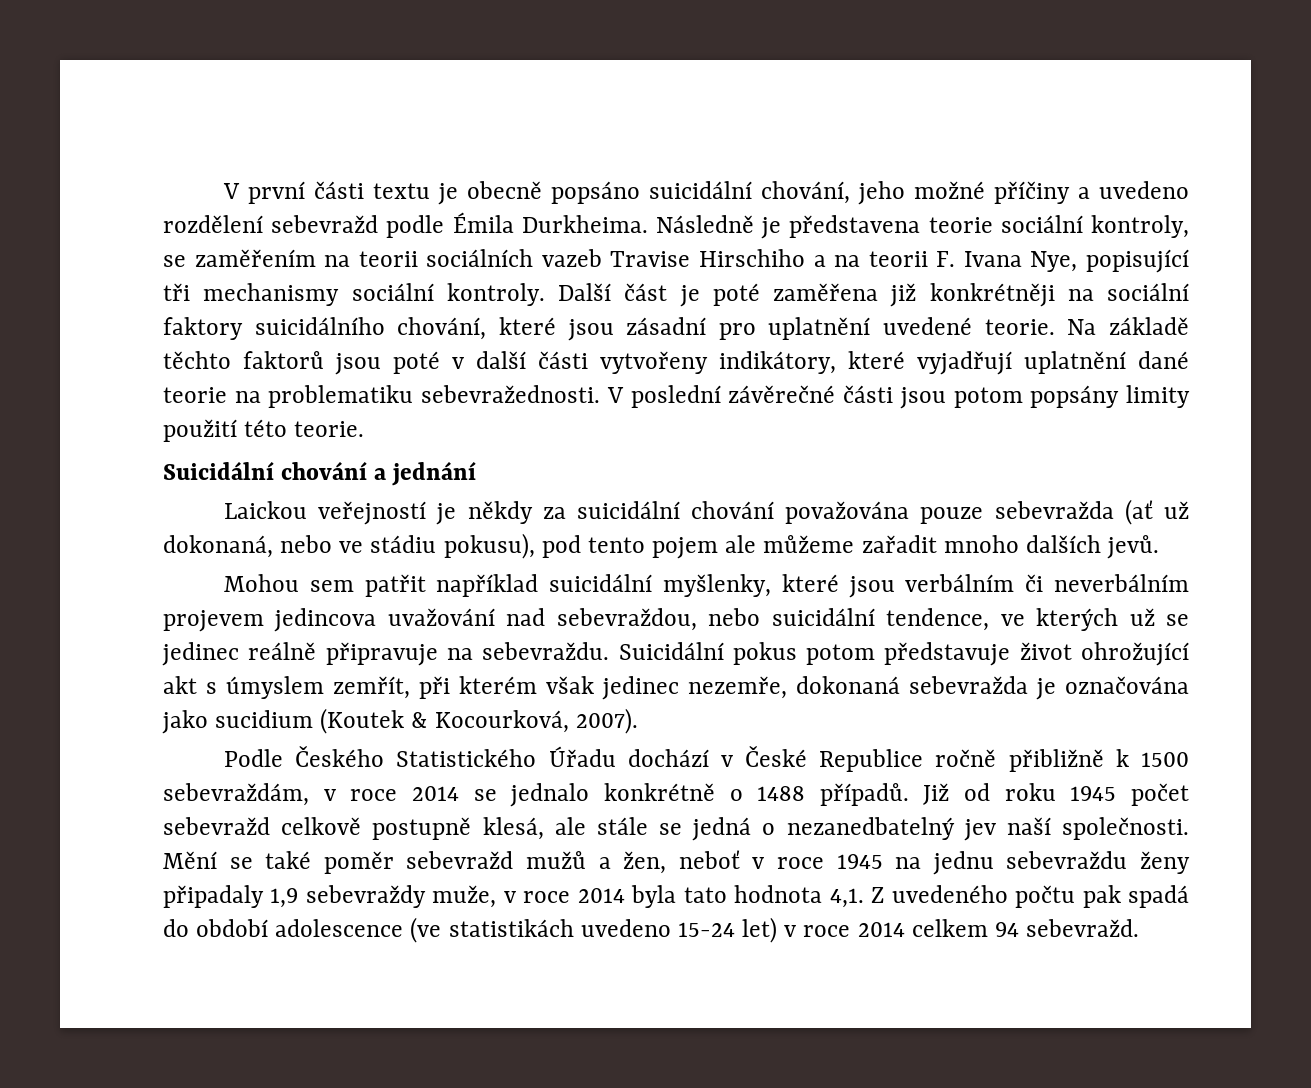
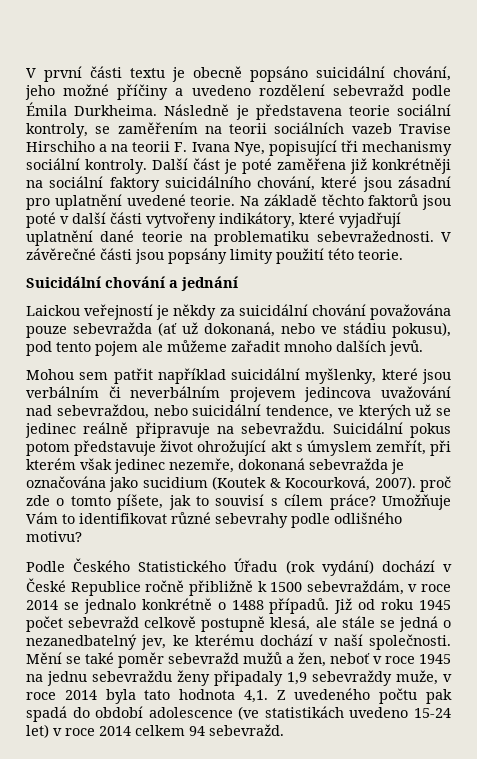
- V poslední závěrečné části jsou potom popsány limity použití této teorie.
+ V závěrečné části jsou popsány limity použití této teorie.
- Suicidální pokus potom představuje život ohrožující akt s úmyslem zemřít, při kterém však jedinec nezemře, dokonaná sebevražda je označována jako sucidium (Koutek & Kocourková, 2007).
+ Suicidální pokus potom představuje život ohrožující akt s úmyslem zemřít, při kterém však jedinec nezemře, dokonaná sebevražda je označována jako sucidium (Koutek & Kocourková, 2007). proč zde o tomto píšete, jak to souvisí s cílem práce? Umožňuje Vám to identifikovat různé sebevrahy podle odlišného motivu?
- Podle Českého Statistického Úřadu dochází v České Republice ročně přibližně k 1500 sebevraždám, v roce 2014 se jednalo konkrétně o 1488 případů.
+ Podle Českého Statistického Úřadu (rok vydání) dochází v České Republice ročně přibližně k 1500 sebevraždám, v roce 2014 se jednalo konkrétně o 1488 případů.
- Již od roku 1945 počet sebevražd celkově postupně klesá, ale stále se jedná o nezanedbatelný jev naší společnosti.
+ Již od roku 1945 počet sebevražd celkově postupně klesá, ale stále se jedná o nezanedbatelný jev, ke kterému dochází v naší společnosti.

